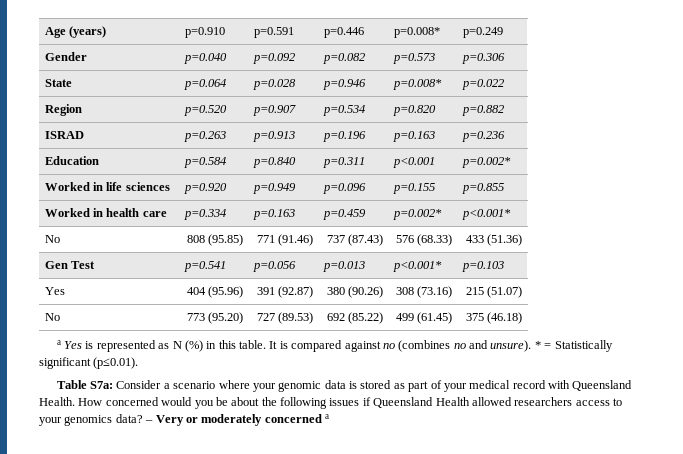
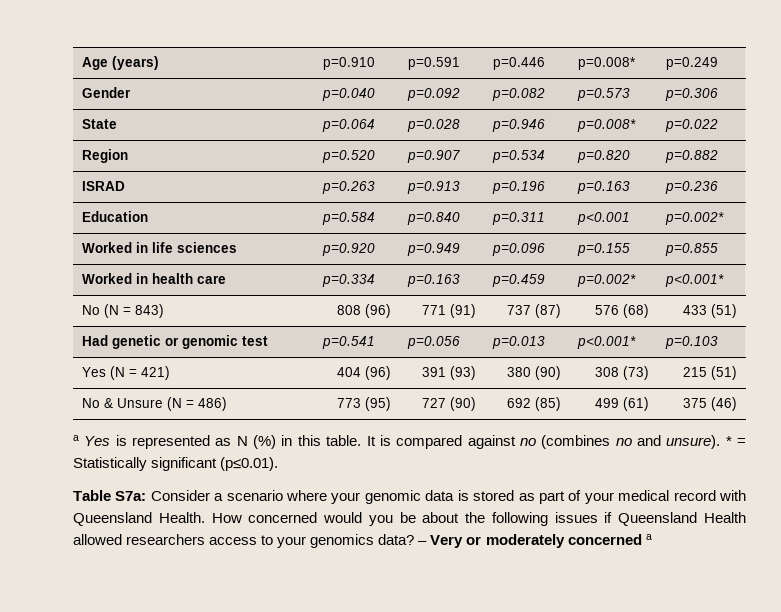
- No | 808 (95.85) | 771 (91.46) | 737 (87.43) | 576 (68.33) | 433 (51.36)
- Gen Test | p=0.541 | p=0.056 | p=0.013 | p<0.001* | p=0.103
+ No (N = 843) | 808 (96) | 771 (91) | 737 (87) | 576 (68) | 433 (51)
+ Had genetic or genomic test | p=0.541 | p=0.056 | p=0.013 | p<0.001* | p=0.103
- Yes | 404 (95.96) | 391 (92.87) | 380 (90.26) | 308 (73.16) | 215 (51.07)
- No | 773 (95.20) | 727 (89.53) | 692 (85.22) | 499 (61.45) | 375 (46.18)
+ Yes (N = 421) | 404 (96) | 391 (93) | 380 (90) | 308 (73) | 215 (51)
+ No & Unsure (N = 486) | 773 (95) | 727 (90) | 692 (85) | 499 (61) | 375 (46)

